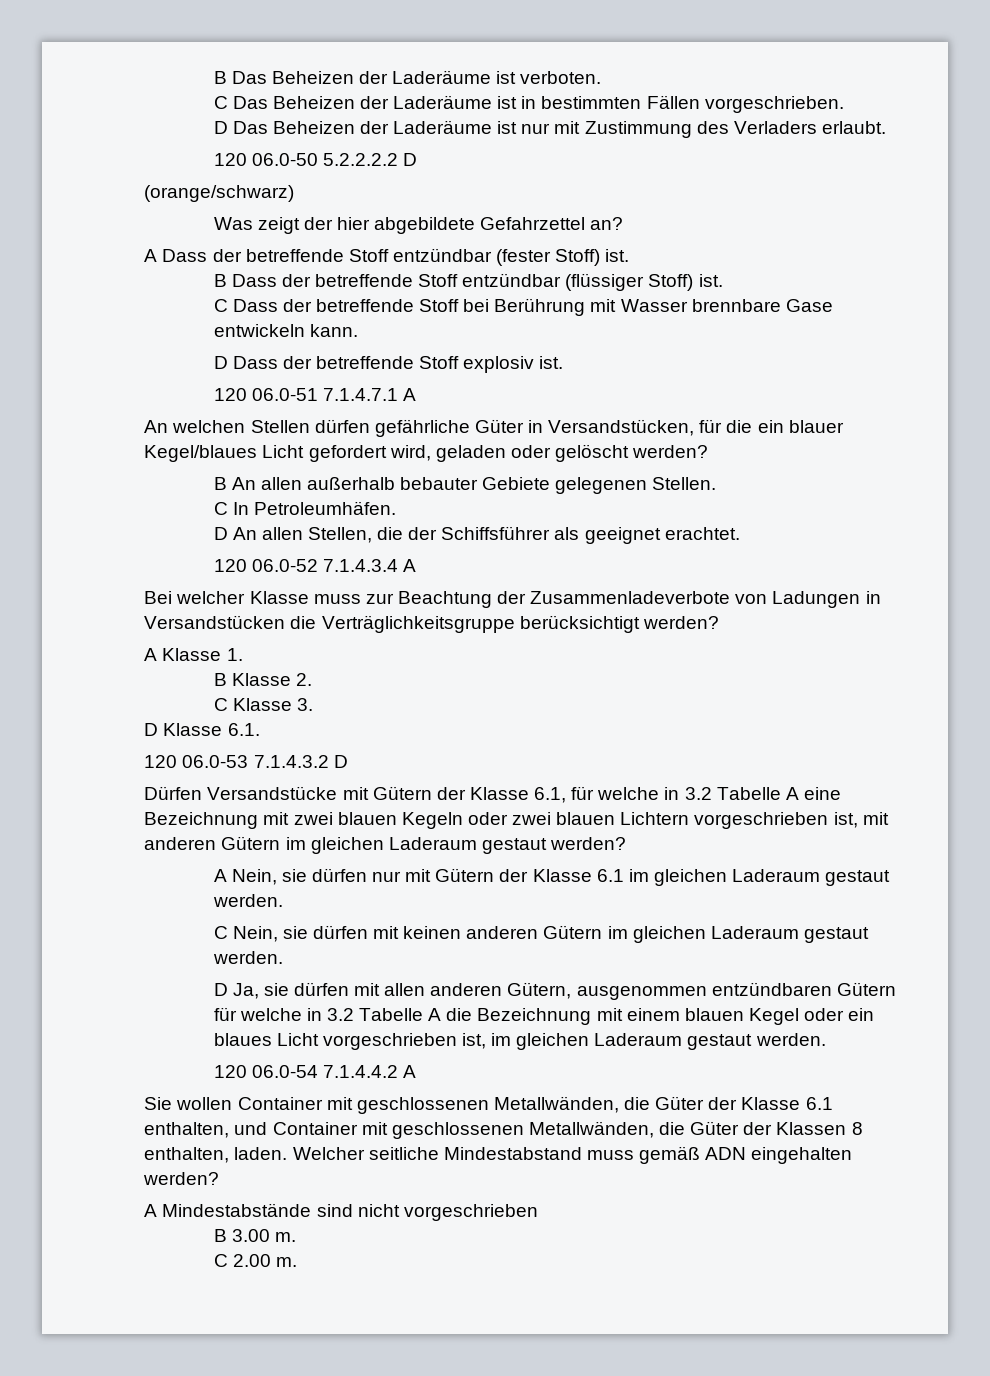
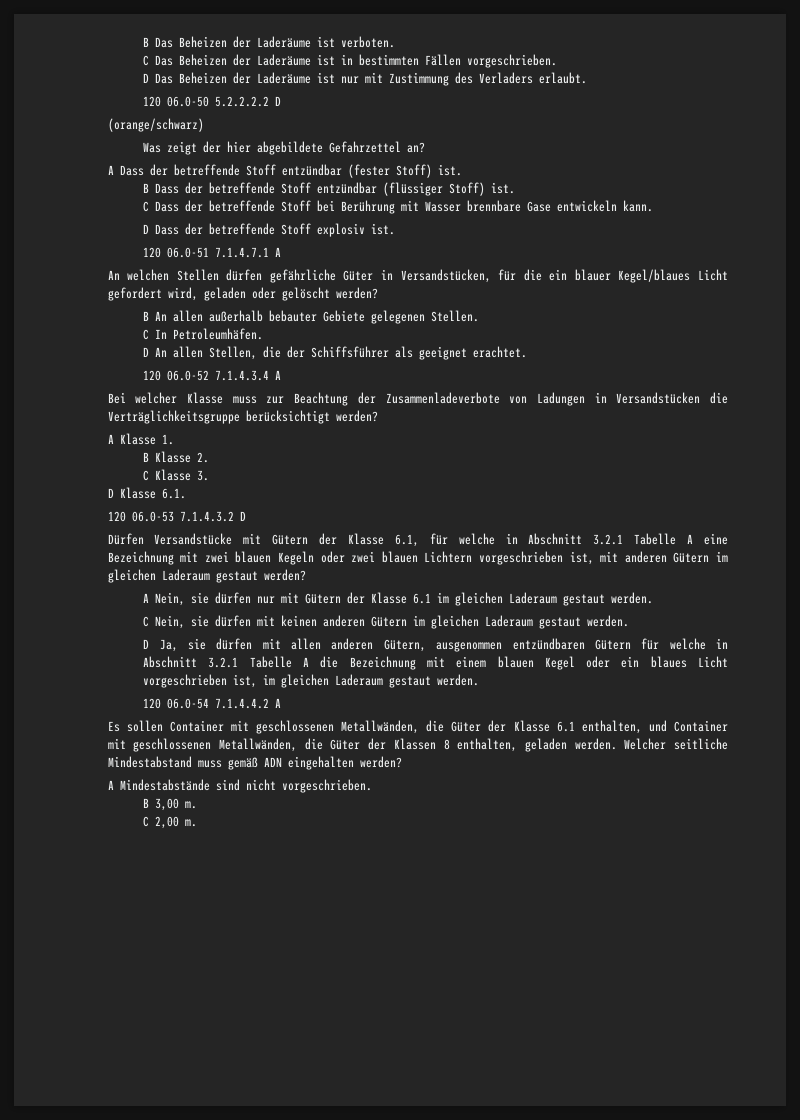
- Dürfen Versandstücke mit Gütern der Klasse 6.1, für welche in 3.2 Tabelle A eine Bezeichnung mit zwei blauen Kegeln oder zwei blauen Lichtern vorgeschrieben ist, mit anderen Gütern im gleichen Laderaum gestaut werden?
+ Dürfen Versandstücke mit Gütern der Klasse 6.1, für welche in Abschnitt 3.2.1 Tabelle A eine Bezeichnung mit zwei blauen Kegeln oder zwei blauen Lichtern vorgeschrieben ist, mit anderen Gütern im gleichen Laderaum gestaut werden?
- D Ja, sie dürfen mit allen anderen Gütern, ausgenommen entzündbaren Gütern für welche in 3.2 Tabelle A die Bezeichnung mit einem blauen Kegel oder ein blaues Licht vorgeschrieben ist, im gleichen Laderaum gestaut werden.
+ D Ja, sie dürfen mit allen anderen Gütern, ausgenommen entzündbaren Gütern für welche in Abschnitt 3.2.1 Tabelle A die Bezeichnung mit einem blauen Kegel oder ein blaues Licht vorgeschrieben ist, im gleichen Laderaum gestaut werden.
- Sie wollen Container mit geschlossenen Metallwänden, die Güter der Klasse 6.1 enthalten, und Container mit geschlossenen Metallwänden, die Güter der Klassen 8 enthalten, laden.
+ Es sollen Container mit geschlossenen Metallwänden, die Güter der Klasse 6.1 enthalten, und Container mit geschlossenen Metallwänden, die Güter der Klassen 8 enthalten, geladen werden.
- A Mindestabstände sind nicht vorgeschrieben
- B 3.00 m.
+ A Mindestabstände sind nicht vorgeschrieben.
+ B 3,00 m.
- C 2.00 m.
+ C 2,00 m.

